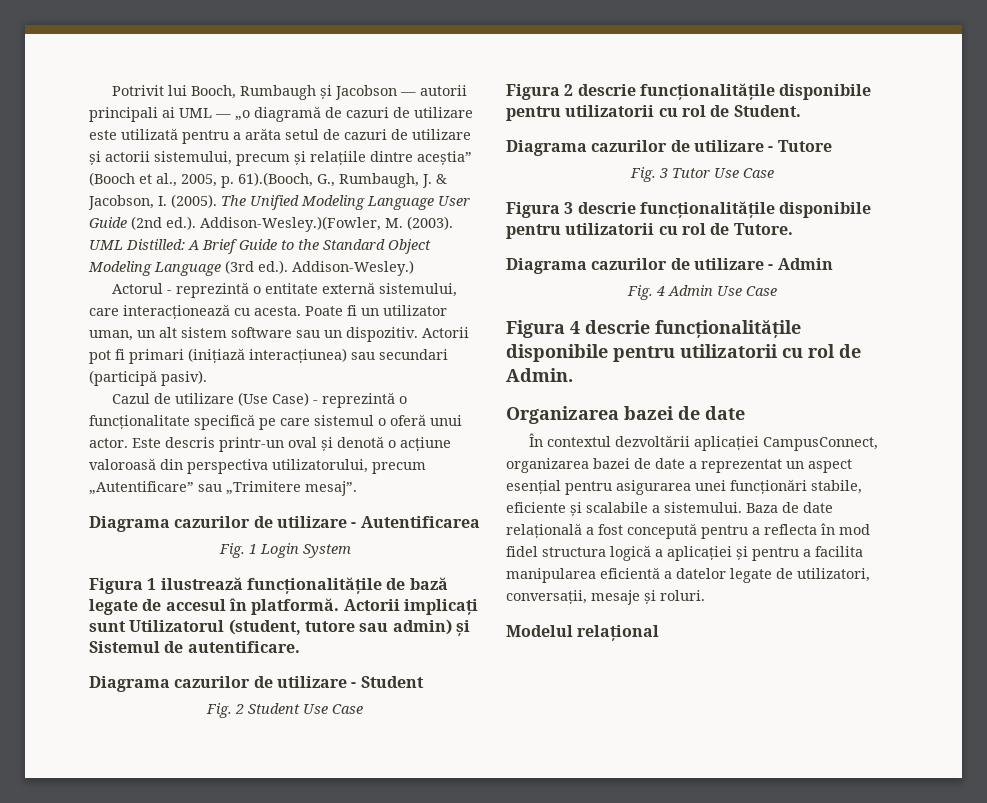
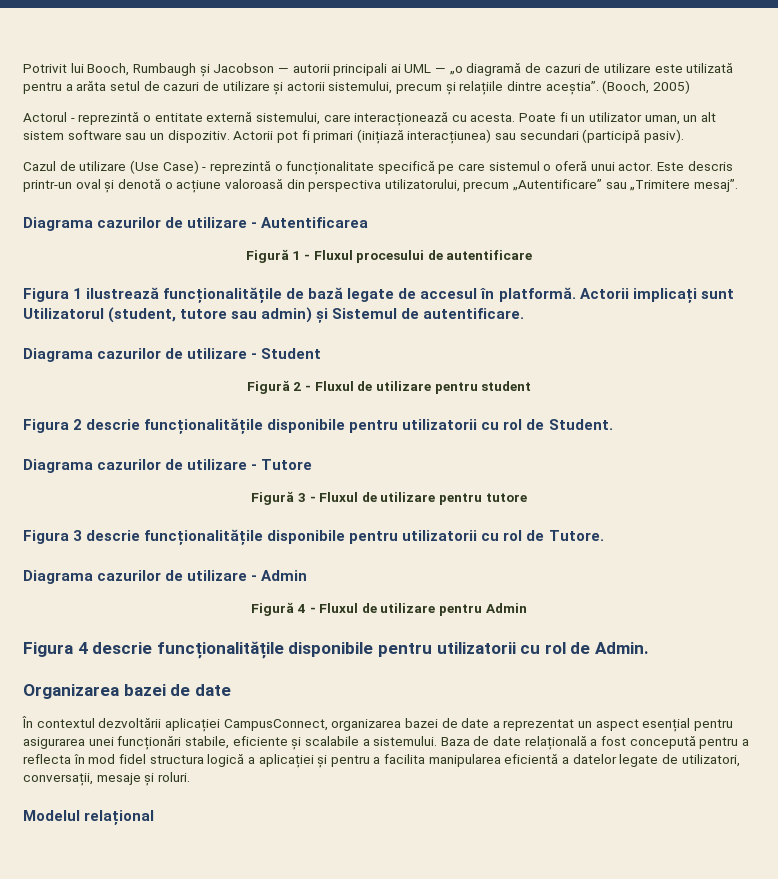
- Potrivit lui Booch, Rumbaugh și Jacobson — autorii principali ai UML — „o diagramă de cazuri de utilizare este utilizată pentru a arăta setul de cazuri de utilizare și actorii sistemului, precum și relațiile dintre aceștia” (Booch et al., 2005, p. 61).(Booch, G., Rumbaugh, J. & Jacobson, I. (2005). The Unified Modeling Language User Guide (2nd ed.). Addison-Wesley.)(Fowler, M. (2003). UML Distilled: A Brief Guide to the Standard Object Modeling Language (3rd ed.). Addison-Wesley.)
+ Potrivit lui Booch, Rumbaugh și Jacobson — autorii principali ai UML — „o diagramă de cazuri de utilizare este utilizată pentru a arăta setul de cazuri de utilizare și actorii sistemului, precum și relațiile dintre aceștia”. (Booch, 2005)
- Fig. 1 Login System
+ Figură 1 - Fluxul procesului de autentificare
- Fig. 2 Student Use Case
+ Figură 2 - Fluxul de utilizare pentru student
- Fig. 3 Tutor Use Case
+ Figură 3 - Fluxul de utilizare pentru tutore
- Fig. 4 Admin Use Case
+ Figură 4 - Fluxul de utilizare pentru Admin

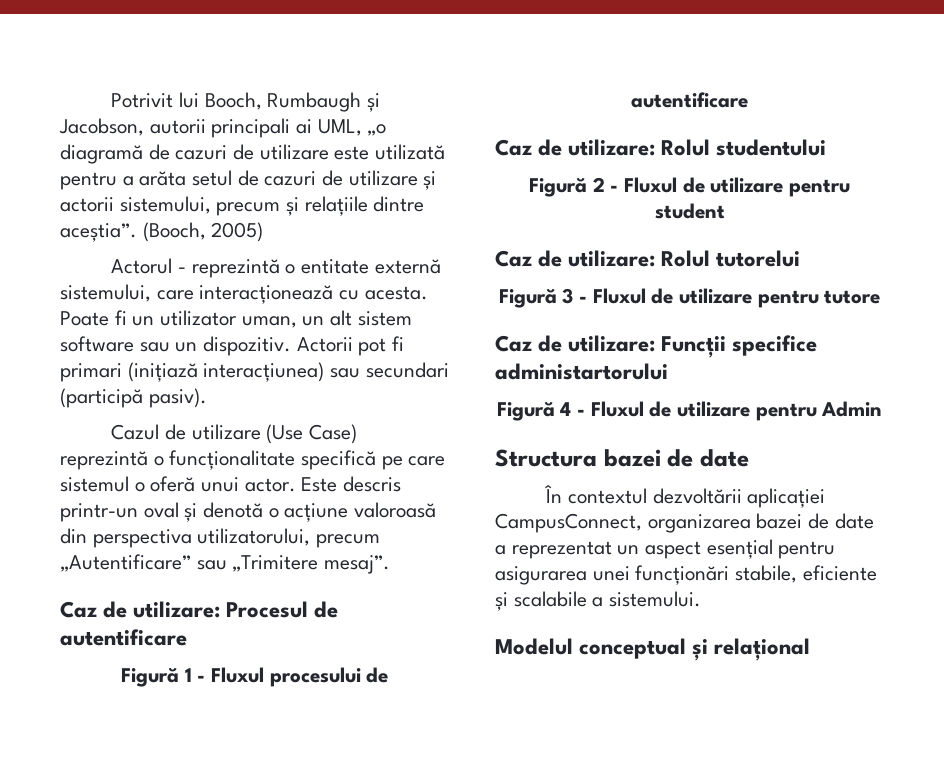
- Potrivit lui Booch, Rumbaugh și Jacobson — autorii principali ai UML — „o diagramă de cazuri de utilizare este utilizată pentru a arăta setul de cazuri de utilizare și actorii sistemului, precum și relațiile dintre aceștia”.
+ Potrivit lui Booch, Rumbaugh și Jacobson, autorii principali ai UML, „o diagramă de cazuri de utilizare este utilizată pentru a arăta setul de cazuri de utilizare și actorii sistemului, precum și relațiile dintre aceștia”.
- Cazul de utilizare (Use Case) - reprezintă o funcționalitate specifică pe care sistemul o oferă unui actor.
+ Cazul de utilizare (Use Case) reprezintă o funcționalitate specifică pe care sistemul o oferă unui actor.
- Diagrama cazurilor de utilizare - Autentificarea
+ Caz de utilizare: Procesul de autentificare
- Figura 1 ilustrează funcționalitățile de bază legate de accesul în platformă. Actorii implicați sunt Utilizatorul (student, tutore sau admin) și Sistemul de autentificare.
- Diagrama cazurilor de utilizare - Student
+ Caz de utilizare: Rolul studentului
- Figura 2 descrie funcționalitățile disponibile pentru utilizatorii cu rol de Student.
- Diagrama cazurilor de utilizare - Tutore
+ Caz de utilizare: Rolul tutorelui
- Figura 3 descrie funcționalitățile disponibile pentru utilizatorii cu rol de Tutore.
- Diagrama cazurilor de utilizare - Admin
+ Caz de utilizare: Funcții specifice administartorului
- Figura 4 descrie funcționalitățile disponibile pentru utilizatorii cu rol de Admin.
- Organizarea bazei de date
+ Structura bazei de date
- Baza de date relațională a fost concepută pentru a reflecta în mod fidel structura logică a aplicației și pentru a facilita manipularea eficientă a datelor legate de utilizatori, conversații, mesaje și roluri.
- Modelul relațional
+ Modelul conceptual și relațional

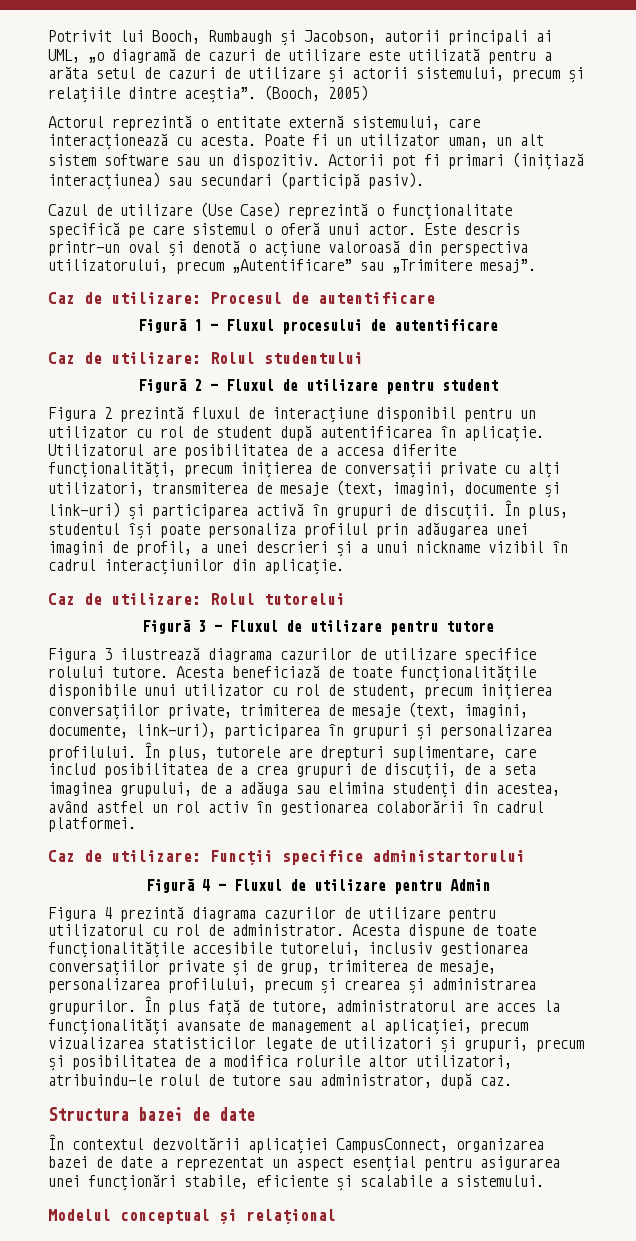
- Actorul - reprezintă o entitate externă sistemului, care interacționează cu acesta.
+ Actorul reprezintă o entitate externă sistemului, care interacționează cu acesta.
+ Figura 2 prezintă fluxul de interacțiune disponibil pentru un utilizator cu rol de student după autentificarea în aplicație. Utilizatorul are posibilitatea de a accesa diferite funcționalități, precum inițierea de conversații private cu alți utilizatori, transmiterea de mesaje (text, imagini, documente și link-uri) și participarea activă în grupuri de discuții. În plus, studentul își poate personaliza profilul prin adăugarea unei imagini de profil, a unei descrieri și a unui nickname vizibil în cadrul interacțiunilor din aplicație.
+ Figura 3 ilustrează diagrama cazurilor de utilizare specifice rolului tutore. Acesta beneficiază de toate funcționalitățile disponibile unui utilizator cu rol de student, precum inițierea conversațiilor private, trimiterea de mesaje (text, imagini, documente, link-uri), participarea în grupuri și personalizarea profilului. În plus, tutorele are drepturi suplimentare, care includ posibilitatea de a crea grupuri de discuții, de a seta imaginea grupului, de a adăuga sau elimina studenți din acestea, având astfel un rol activ în gestionarea colaborării în cadrul platformei.
+ Figura 4 prezintă diagrama cazurilor de utilizare pentru utilizatorul cu rol de administrator. Acesta dispune de toate funcționalitățile accesibile tutorelui, inclusiv gestionarea conversațiilor private și de grup, trimiterea de mesaje, personalizarea profilului, precum și crearea și administrarea grupurilor. În plus față de tutore, administratorul are acces la funcționalități avansate de management al aplicației, precum vizualizarea statisticilor legate de utilizatori și grupuri, precum și posibilitatea de a modifica rolurile altor utilizatori, atribuindu-le rolul de tutore sau administrator, după caz.

